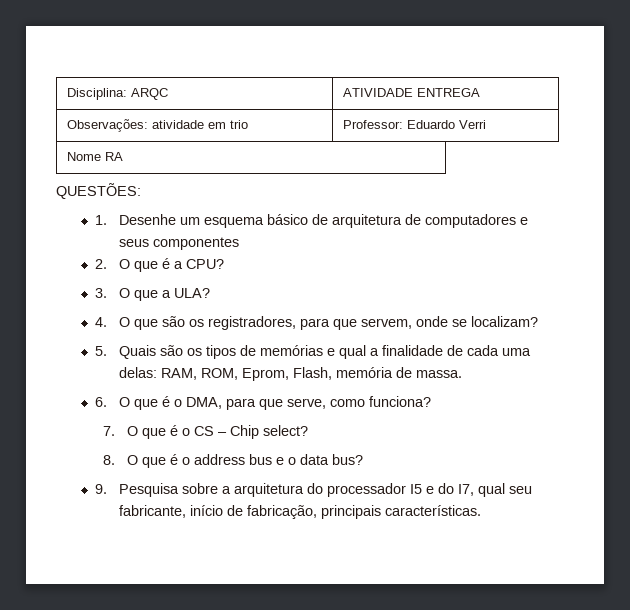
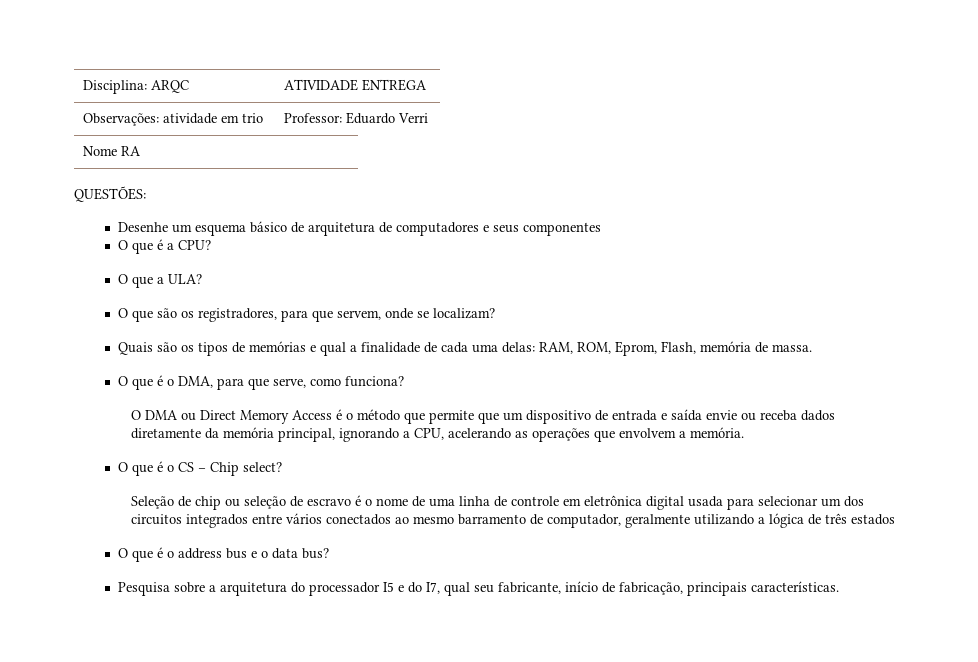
- 1. Desenhe um esquema básico de arquitetura de computadores e seus componentes
+ Desenhe um esquema básico de arquitetura de computadores e seus componentes
- 2. O que é a CPU?
+ O que é a CPU?
- 3. O que a ULA?
+ O que a ULA?
- 4. O que são os registradores, para que servem, onde se localizam?
+ O que são os registradores, para que servem, onde se localizam?
- 5. Quais são os tipos de memórias e qual a finalidade de cada uma delas: RAM, ROM, Eprom, Flash, memória de massa.
+ Quais são os tipos de memórias e qual a finalidade de cada uma delas: RAM, ROM, Eprom, Flash, memória de massa.
- 6. O que é o DMA, para que serve, como funciona?
+ O que é o DMA, para que serve, como funciona?
- 7. O que é o CS – Chip select?
+ O DMA ou Direct Memory Access é o método que permite que um dispositivo de entrada e saída envie ou receba dados diretamente da memória principal, ignorando a CPU, acelerando as operações que envolvem a memória.
+ O que é o CS – Chip select?
- 8. O que é o address bus e o data bus?
+ Seleção de chip ou seleção de escravo é o nome de uma linha de controle em eletrônica digital usada para selecionar um dos circuitos integrados entre vários conectados ao mesmo barramento de computador, geralmente utilizando a lógica de três estados
+ O que é o address bus e o data bus?
- 9. Pesquisa sobre a arquitetura do processador I5 e do I7, qual seu fabricante, início de fabricação, principais características.
+ Pesquisa sobre a arquitetura do processador I5 e do I7, qual seu fabricante, início de fabricação, principais características.

